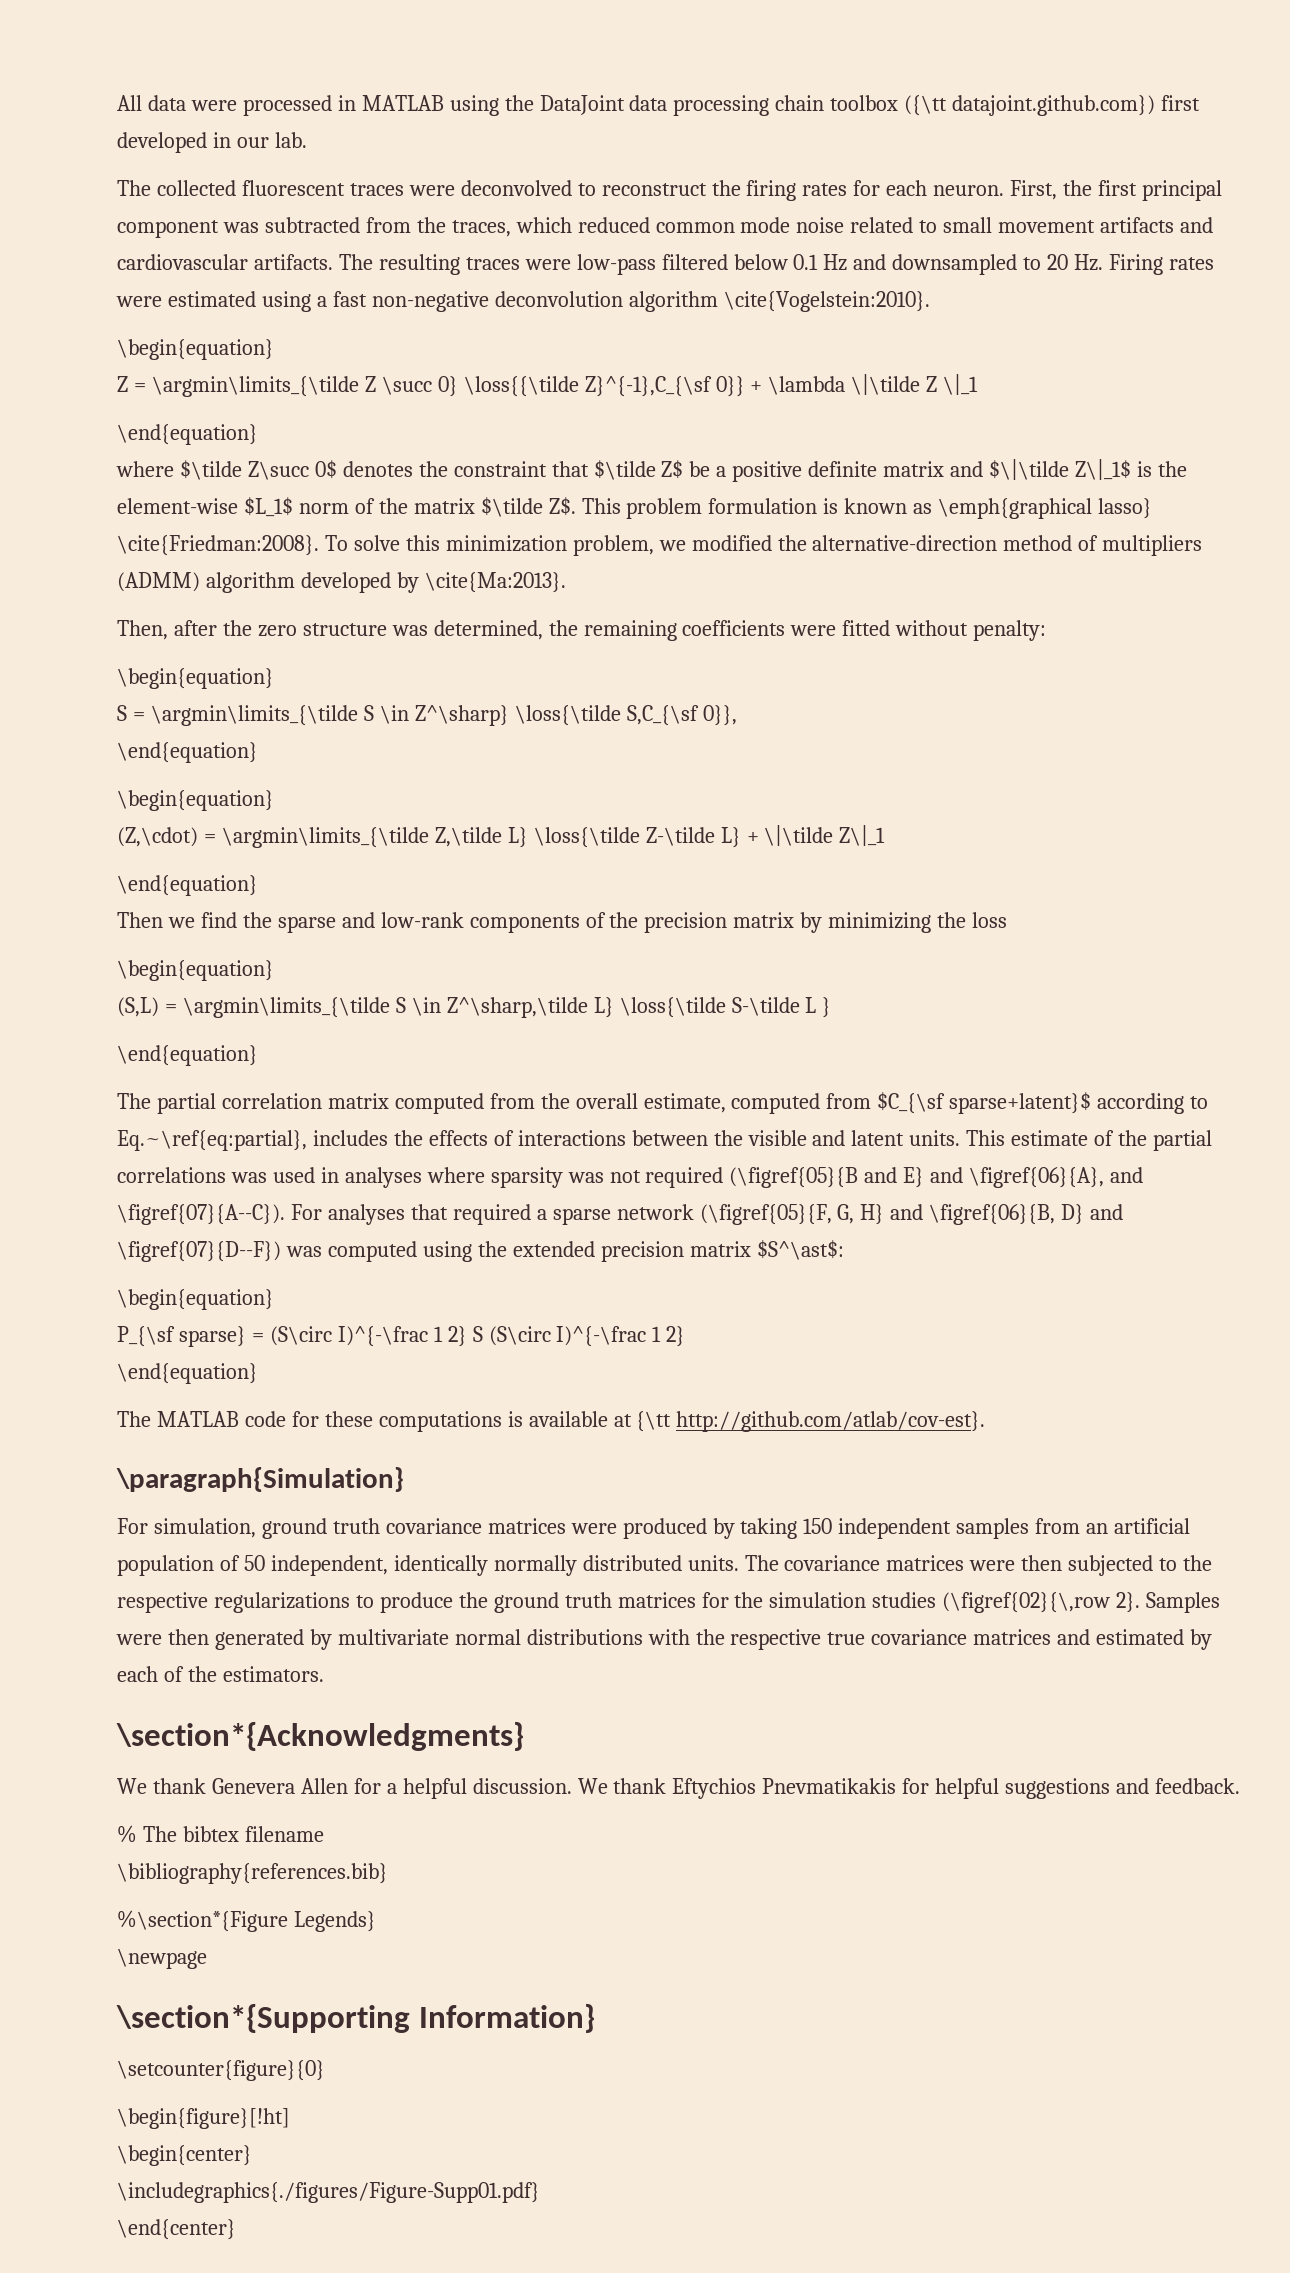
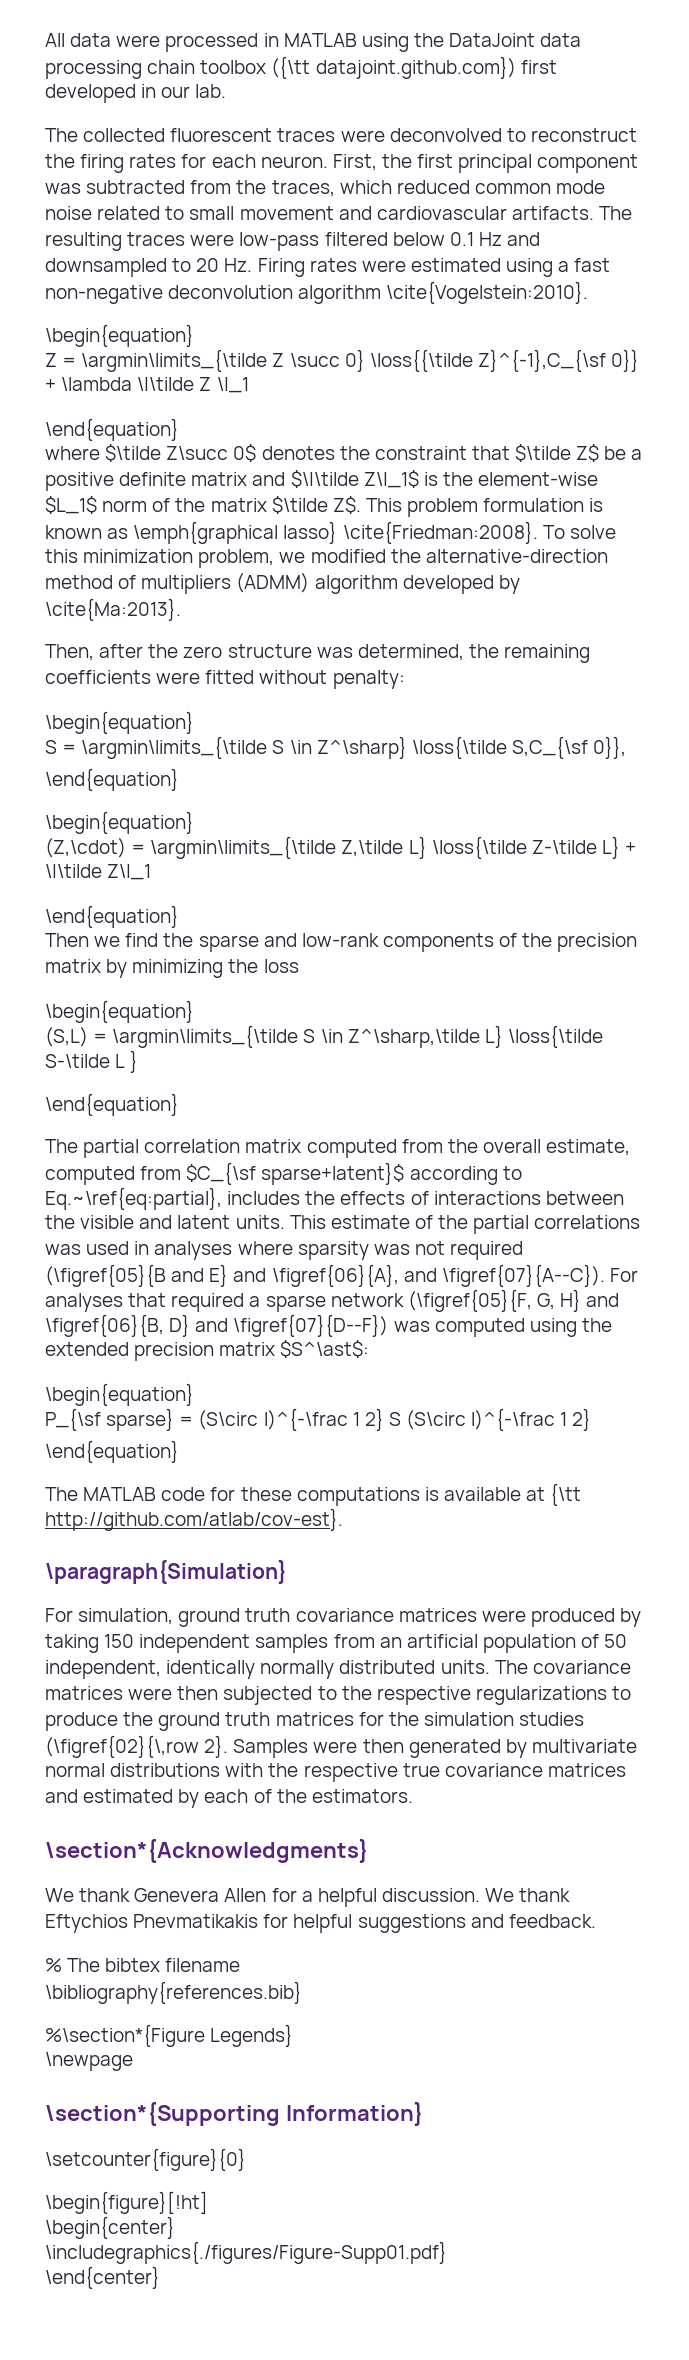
- First, the first principal component was subtracted from the traces, which reduced common mode noise related to small movement artifacts and cardiovascular artifacts.
+ First, the first principal component was subtracted from the traces, which reduced common mode noise related to small movement and cardiovascular artifacts.

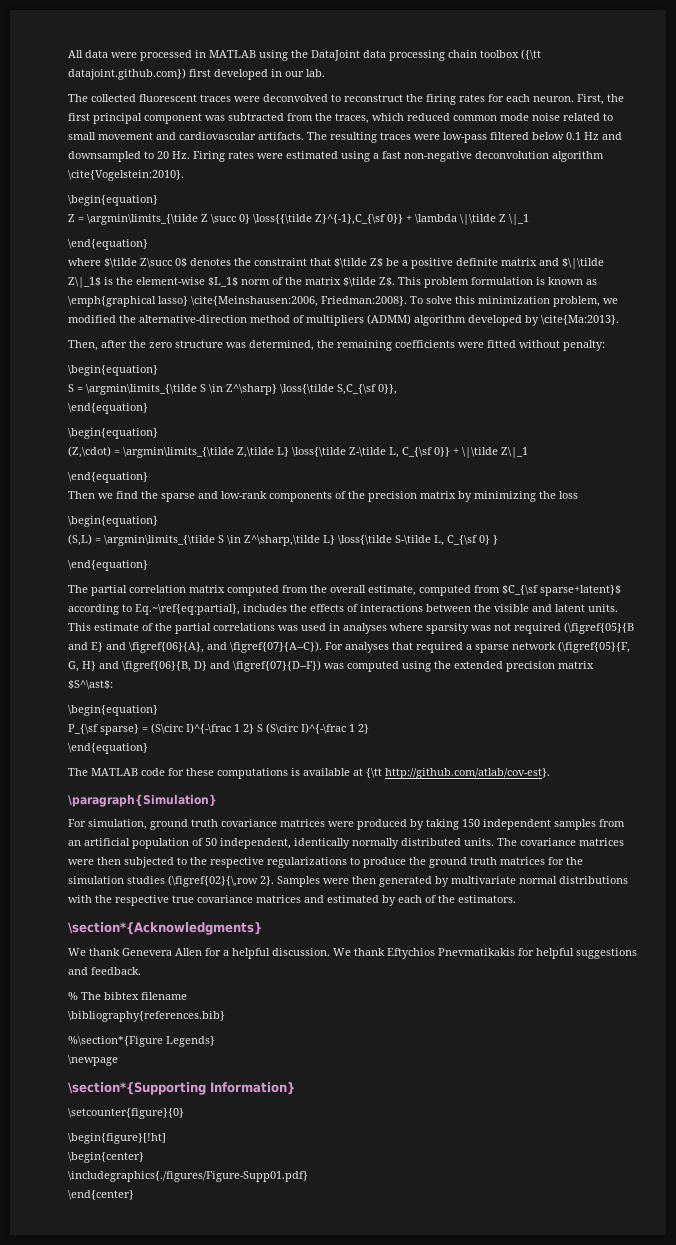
- where $\tilde Z\succ 0$ denotes the constraint that $\tilde Z$ be a positive definite matrix and $\|\tilde Z\|_1$ is the element-wise $L_1$ norm of the matrix $\tilde Z$. This problem formulation is known as \emph{graphical lasso} \cite{Friedman:2008}.
+ where $\tilde Z\succ 0$ denotes the constraint that $\tilde Z$ be a positive definite matrix and $\|\tilde Z\|_1$ is the element-wise $L_1$ norm of the matrix $\tilde Z$. This problem formulation is known as \emph{graphical lasso} \cite{Meinshausen:2006, Friedman:2008}.
- (Z,\cdot) = \argmin\limits_{\tilde Z,\tilde L} \loss{\tilde Z-\tilde L} + \|\tilde Z\|_1
+ (Z,\cdot) = \argmin\limits_{\tilde Z,\tilde L} \loss{\tilde Z-\tilde L, C_{\sf 0}} + \|\tilde Z\|_1
- (S,L) = \argmin\limits_{\tilde S \in Z^\sharp,\tilde L} \loss{\tilde S-\tilde L }
+ (S,L) = \argmin\limits_{\tilde S \in Z^\sharp,\tilde L} \loss{\tilde S-\tilde L, C_{\sf 0} }

